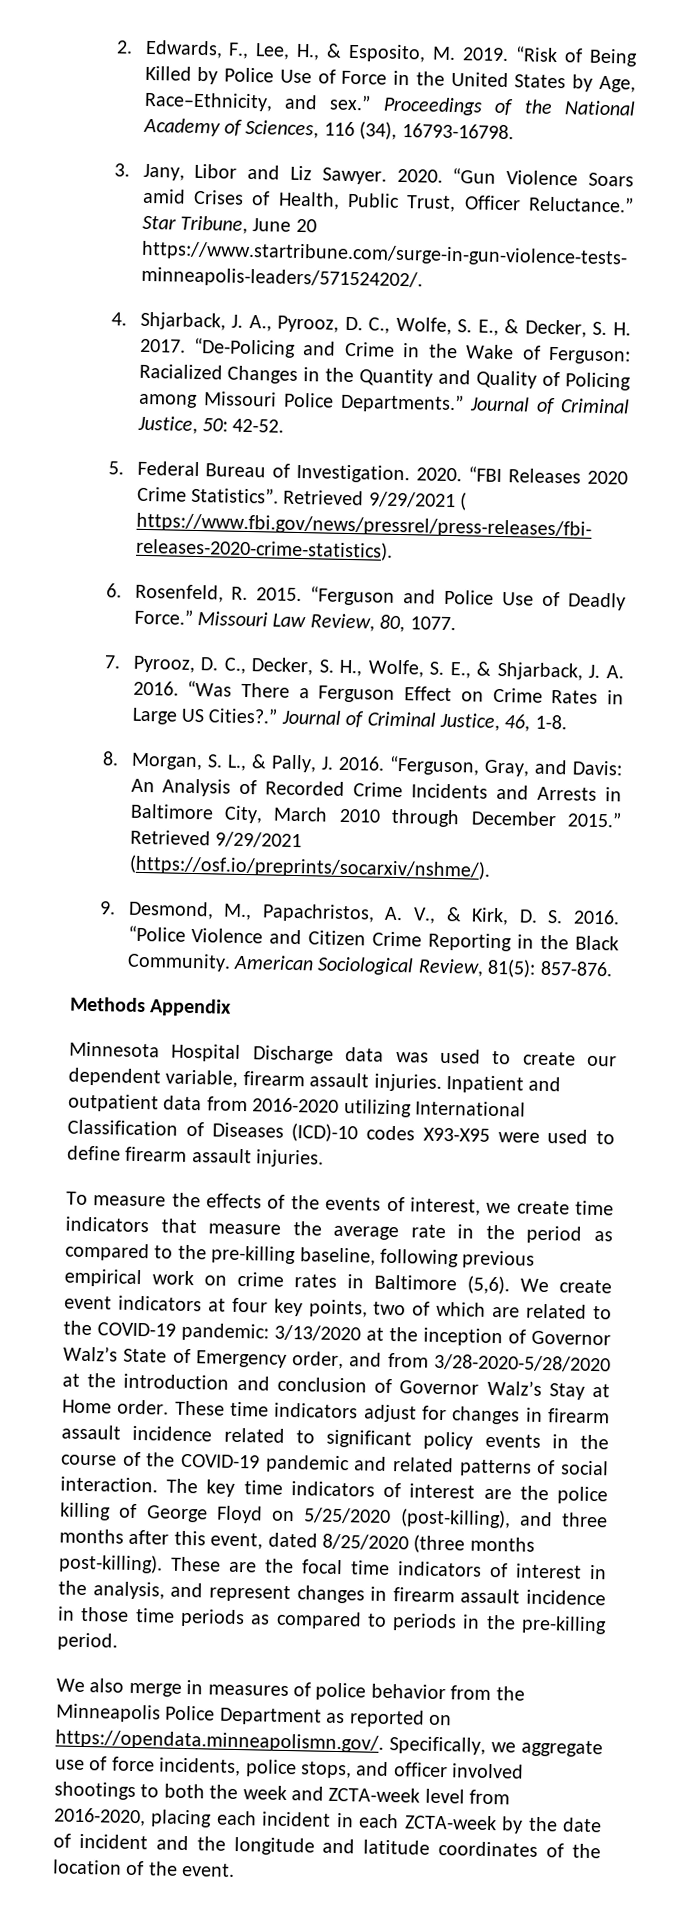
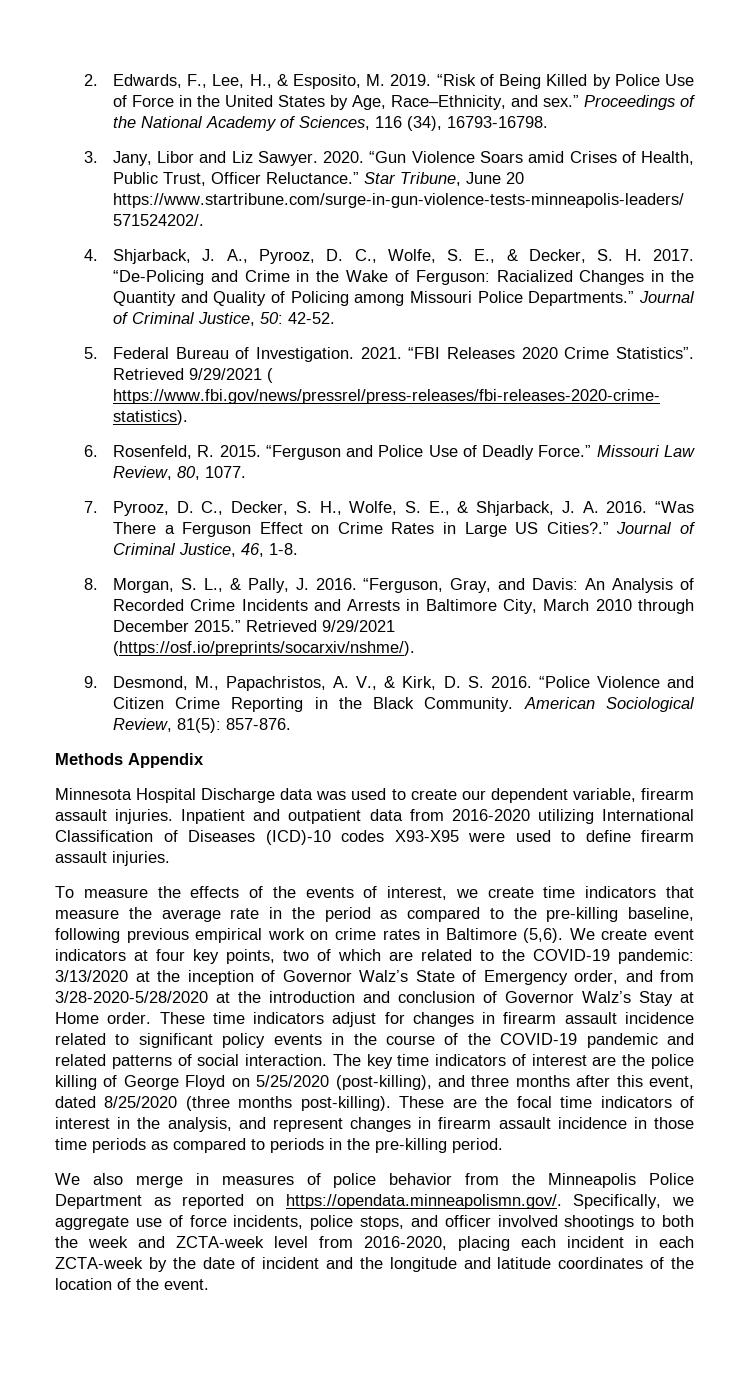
- 5. Federal Bureau of Investigation. 2020.
+ 5. Federal Bureau of Investigation. 2021.

